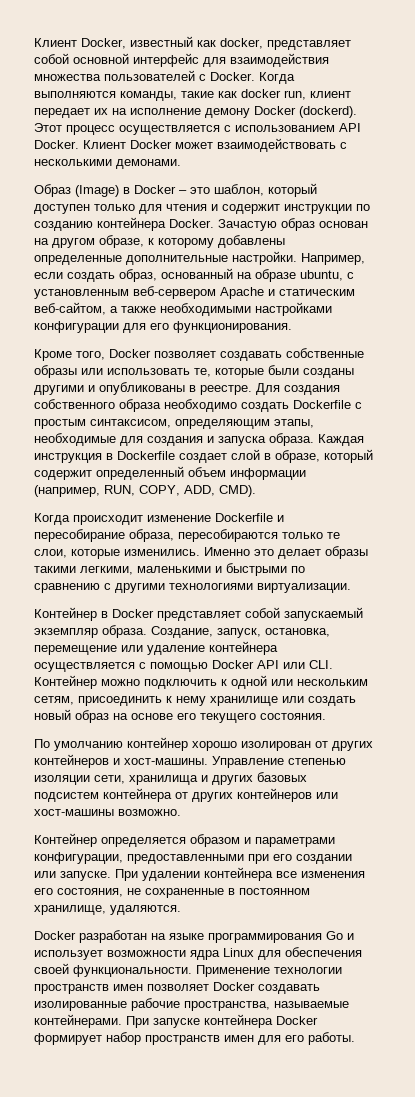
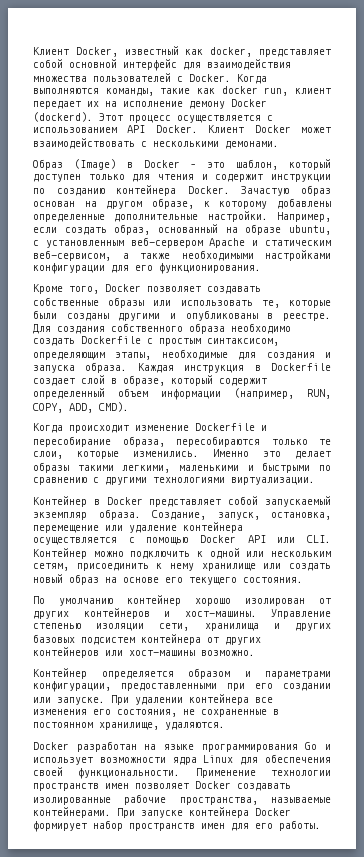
- Например, если создать образ, основанный на образе ubuntu, с установленным веб-сервером Apache и статическим веб-сайтом, а также необходимыми настройками конфигурации для его функционирования.
+ Например, если создать образ, основанный на образе ubuntu, с установленным веб-сервером Apache и статическим веб-сервисом, а также необходимыми настройками конфигурации для его функционирования.

